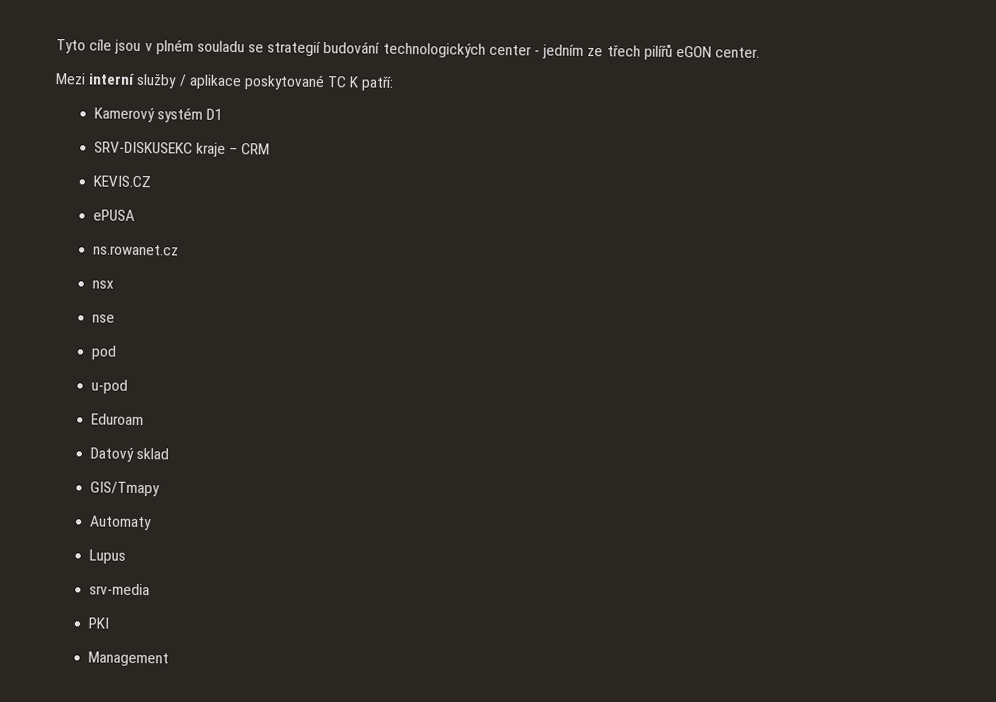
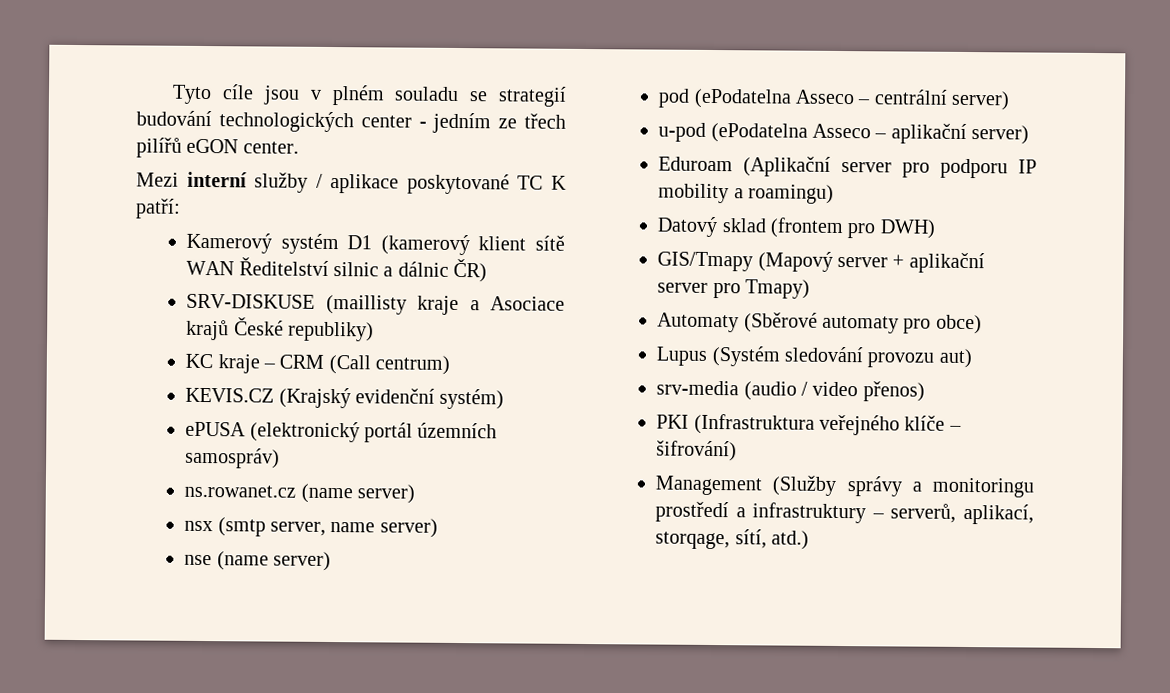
- Kamerový systém D1
- SRV-DISKUSEKC kraje – CRM
+ Kamerový systém D1 (kamerový klient sítě WAN Ředitelství silnic a dálnic ČR)
+ SRV-DISKUSE (maillisty kraje a Asociace krajů České republiky)
+ KC kraje – CRM (Call centrum)
- KEVIS.CZ
- ePUSA
+ KEVIS.CZ (Krajský evidenční systém)
+ ePUSA (elektronický portál územních samospráv)
- ns.rowanet.cz
+ ns.rowanet.cz (name server)
- nsx
+ nsx (smtp server, name server)
- nse
+ nse (name server)
- pod
- u-pod
- Eduroam
- Datový sklad
- GIS/Tmapy
- Automaty
- Lupus
- srv-media
- PKI
- Management
+ pod (ePodatelna Asseco – centrální server)
+ u-pod (ePodatelna Asseco – aplikační server)
+ Eduroam (Aplikační server pro podporu IP mobility a roamingu)
+ Datový sklad (frontem pro DWH)
+ GIS/Tmapy (Mapový server + aplikační server pro Tmapy)
+ Automaty (Sběrové automaty pro obce)
+ Lupus (Systém sledování provozu aut)
+ srv-media (audio / video přenos)
+ PKI (Infrastruktura veřejného klíče – šifrování)
+ Management (Služby správy a monitoringu prostředí a infrastruktury – serverů, aplikací, storqage, sítí, atd.)

